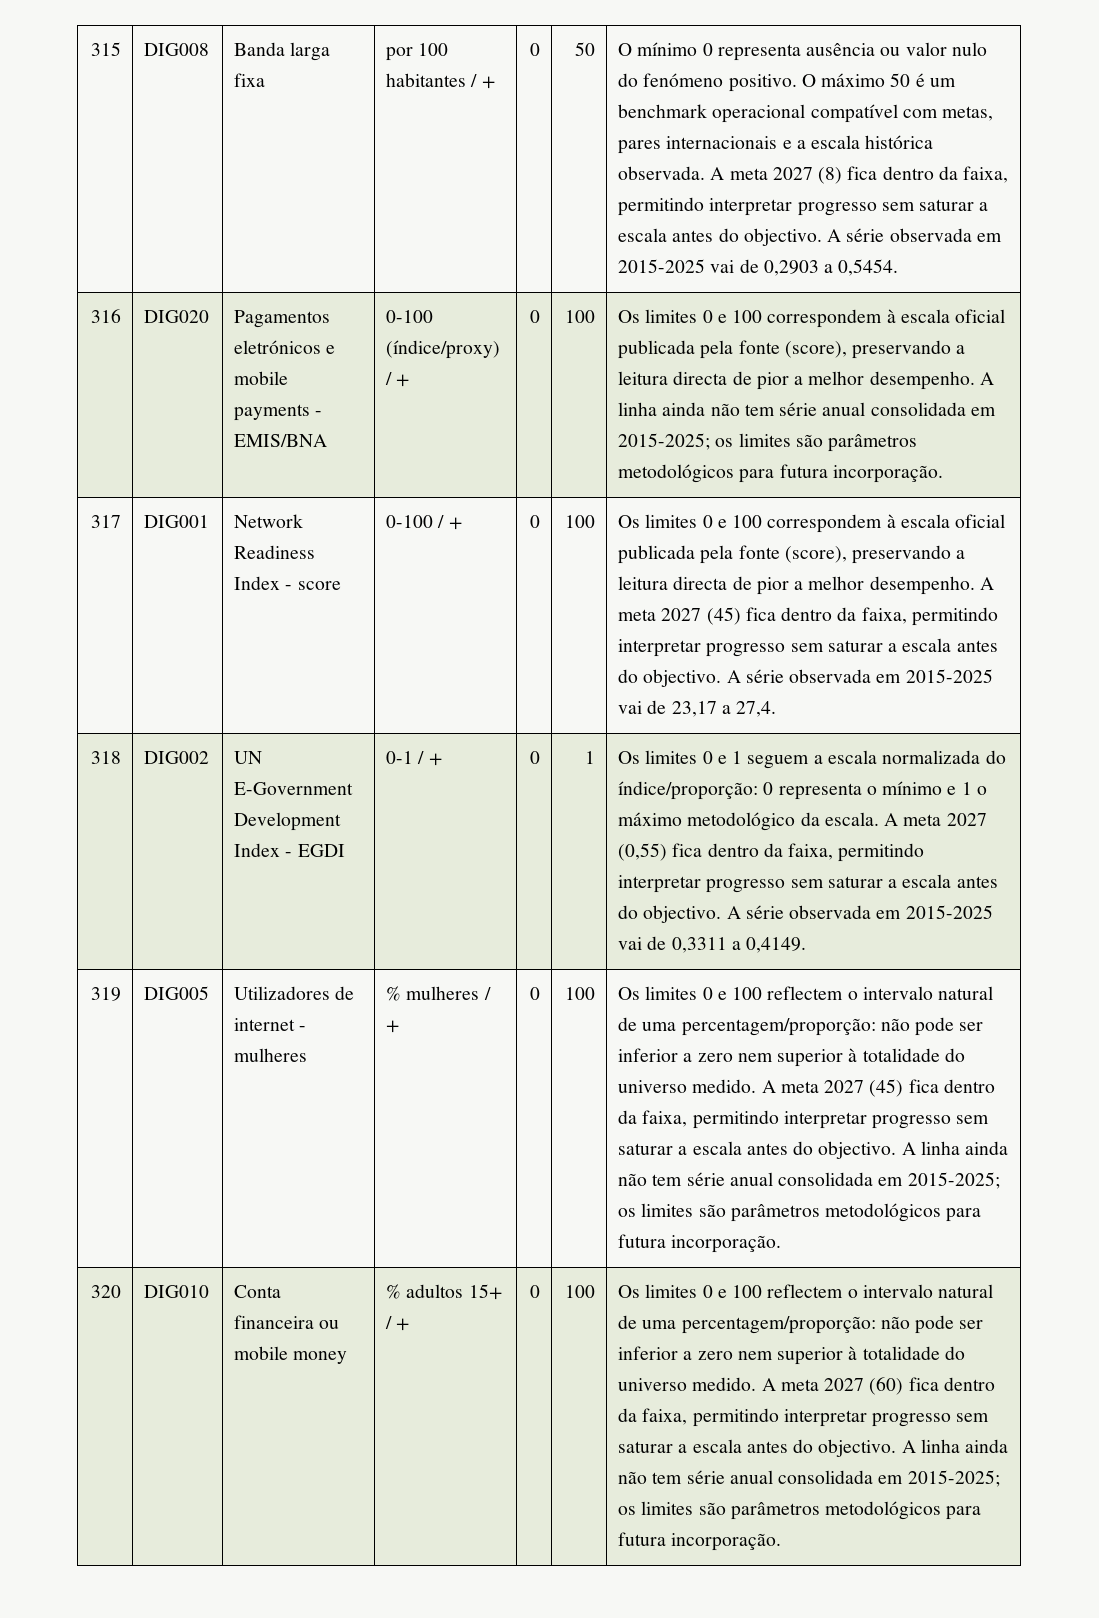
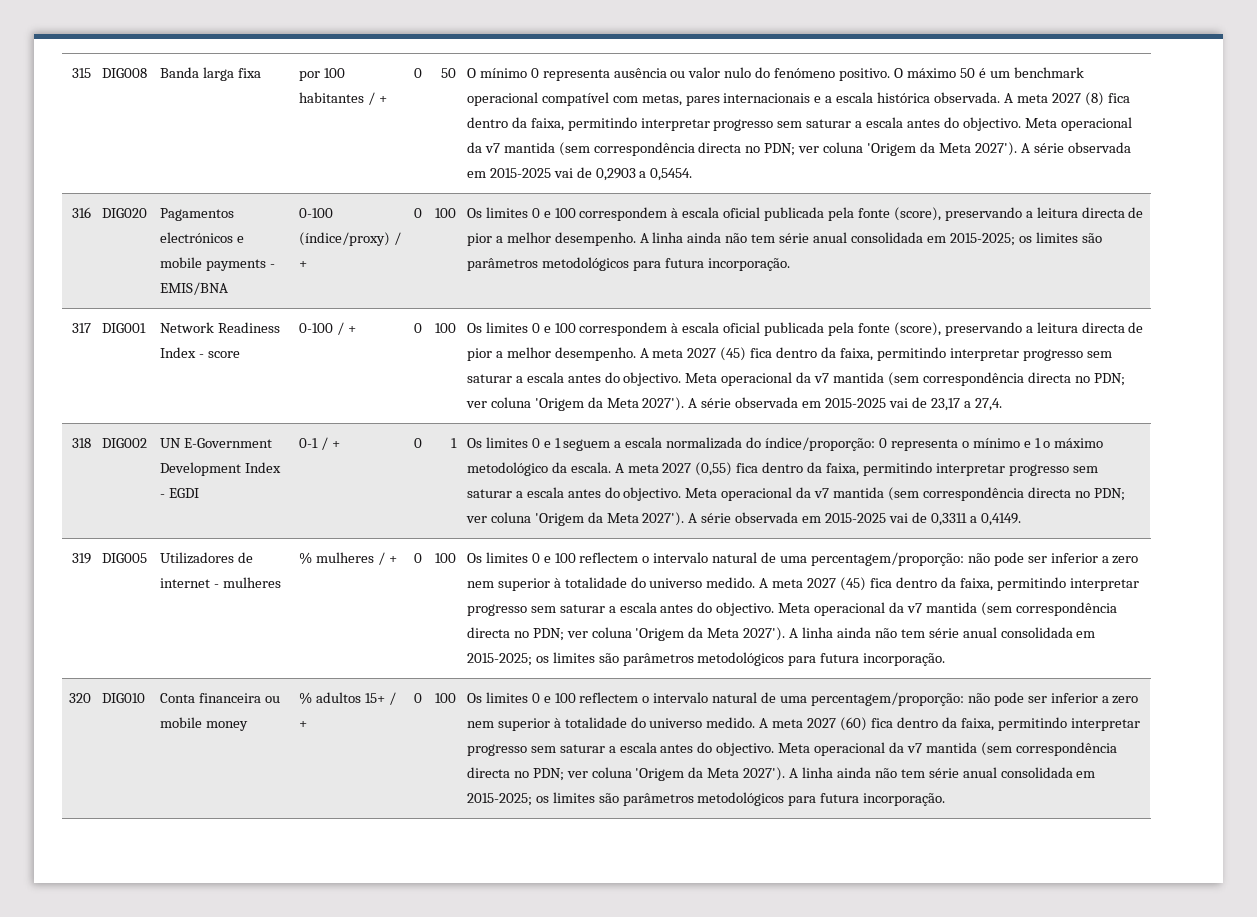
- A meta 2027 (8) fica dentro da faixa, permitindo interpretar progresso sem saturar a escala antes do objectivo.
+ A meta 2027 (8) fica dentro da faixa, permitindo interpretar progresso sem saturar a escala antes do objectivo. Meta operacional da v7 mantida (sem correspondência directa no PDN; ver coluna 'Origem da Meta 2027').
- Pagamentos eletrónicos e mobile payments - EMIS/BNA
+ Pagamentos electrónicos e mobile payments - EMIS/BNA
- Os limites 0 e 100 correspondem à escala oficial publicada pela fonte (score), preservando a leitura directa de pior a melhor desempenho. A meta 2027 (45) fica dentro da faixa, permitindo interpretar progresso sem saturar a escala antes do objectivo.
+ Os limites 0 e 100 correspondem à escala oficial publicada pela fonte (score), preservando a leitura directa de pior a melhor desempenho. A meta 2027 (45) fica dentro da faixa, permitindo interpretar progresso sem saturar a escala antes do objectivo. Meta operacional da v7 mantida (sem correspondência directa no PDN; ver coluna 'Origem da Meta 2027').
- A meta 2027 (0,55) fica dentro da faixa, permitindo interpretar progresso sem saturar a escala antes do objectivo.
+ A meta 2027 (0,55) fica dentro da faixa, permitindo interpretar progresso sem saturar a escala antes do objectivo. Meta operacional da v7 mantida (sem correspondência directa no PDN; ver coluna 'Origem da Meta 2027').
- Os limites 0 e 100 reflectem o intervalo natural de uma percentagem/proporção: não pode ser inferior a zero nem superior à totalidade do universo medido. A meta 2027 (45) fica dentro da faixa, permitindo interpretar progresso sem saturar a escala antes do objectivo.
+ Os limites 0 e 100 reflectem o intervalo natural de uma percentagem/proporção: não pode ser inferior a zero nem superior à totalidade do universo medido. A meta 2027 (45) fica dentro da faixa, permitindo interpretar progresso sem saturar a escala antes do objectivo. Meta operacional da v7 mantida (sem correspondência directa no PDN; ver coluna 'Origem da Meta 2027').
- A meta 2027 (60) fica dentro da faixa, permitindo interpretar progresso sem saturar a escala antes do objectivo.
+ A meta 2027 (60) fica dentro da faixa, permitindo interpretar progresso sem saturar a escala antes do objectivo. Meta operacional da v7 mantida (sem correspondência directa no PDN; ver coluna 'Origem da Meta 2027').

